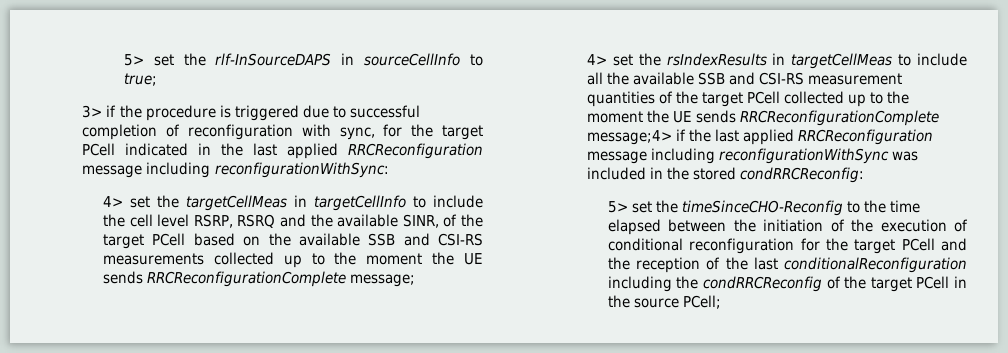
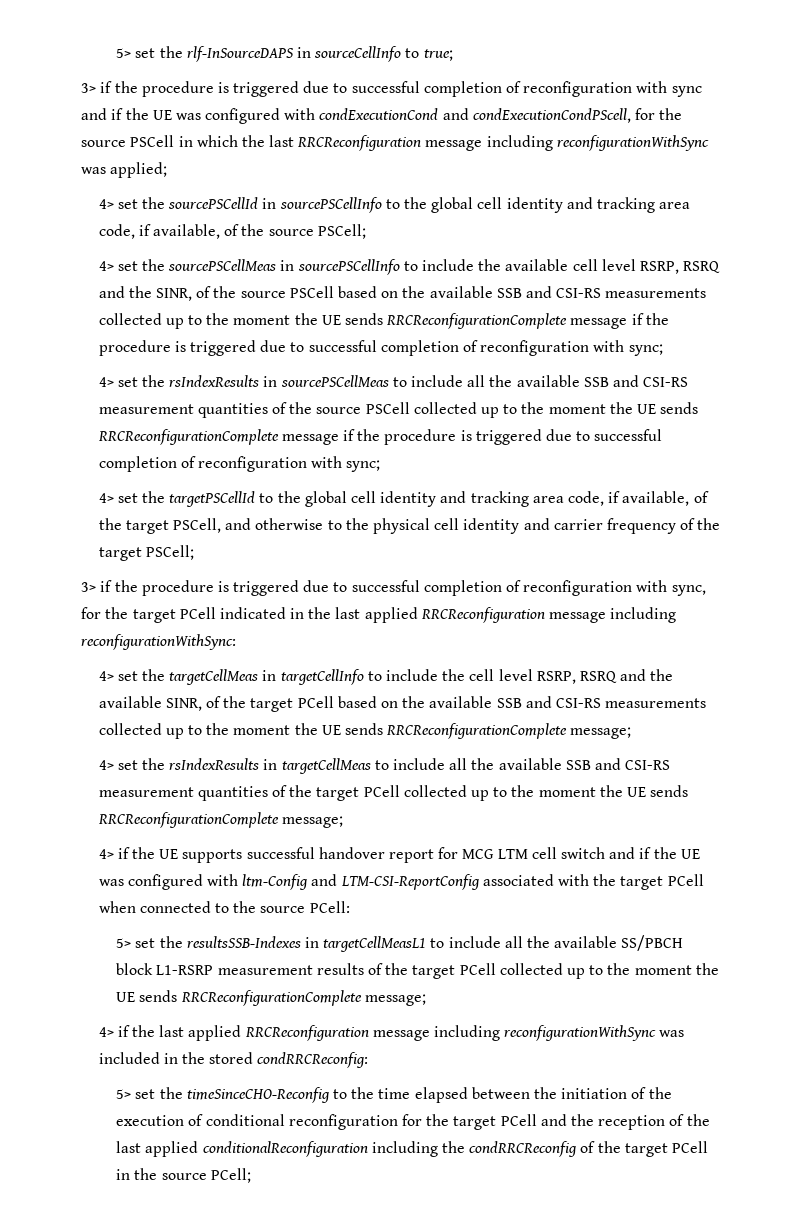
+ 3> if the procedure is triggered due to successful completion of reconfiguration with sync and if the UE was configured with condExecutionCond and condExecutionCondPScell, for the source PSCell in which the last RRCReconfiguration message including reconfigurationWithSync was applied;
+ 4> set the sourcePSCellId in sourcePSCellInfo to the global cell identity and tracking area code, if available, of the source PSCell;
+ 4> set the sourcePSCellMeas in sourcePSCellInfo to include the available cell level RSRP, RSRQ and the SINR, of the source PSCell based on the available SSB and CSI-RS measurements collected up to the moment the UE sends RRCReconfigurationComplete message if the procedure is triggered due to successful completion of reconfiguration with sync;
+ 4> set the rsIndexResults in sourcePSCellMeas to include all the available SSB and CSI-RS measurement quantities of the source PSCell collected up to the moment the UE sends RRCReconfigurationComplete message if the procedure is triggered due to successful completion of reconfiguration with sync;
+ 4> set the targetPSCellId to the global cell identity and tracking area code, if available, of the target PSCell, and otherwise to the physical cell identity and carrier frequency of the target PSCell;
- 4> set the rsIndexResults in targetCellMeas to include all the available SSB and CSI-RS measurement quantities of the target PCell collected up to the moment the UE sends RRCReconfigurationComplete message;4> if the last applied RRCReconfiguration message including reconfigurationWithSync was included in the stored condRRCReconfig:
+ 4> set the rsIndexResults in targetCellMeas to include all the available SSB and CSI-RS measurement quantities of the target PCell collected up to the moment the UE sends RRCReconfigurationComplete message;
+ 4> if the UE supports successful handover report for MCG LTM cell switch and if the UE was configured with ltm-Config and LTM-CSI-ReportConfig associated with the target PCell when connected to the source PCell:
+ 5> set the resultsSSB-Indexes in targetCellMeasL1 to include all the available SS/PBCH block L1-RSRP measurement results of the target PCell collected up to the moment the UE sends RRCReconfigurationComplete message;
+ 4> if the last applied RRCReconfiguration message including reconfigurationWithSync was included in the stored condRRCReconfig:
- 5> set the timeSinceCHO-Reconfig to the time elapsed between the initiation of the execution of conditional reconfiguration for the target PCell and the reception of the last conditionalReconfiguration including the condRRCReconfig of the target PCell in the source PCell;
+ 5> set the timeSinceCHO-Reconfig to the time elapsed between the initiation of the execution of conditional reconfiguration for the target PCell and the reception of the last applied conditionalReconfiguration including the condRRCReconfig of the target PCell in the source PCell;

